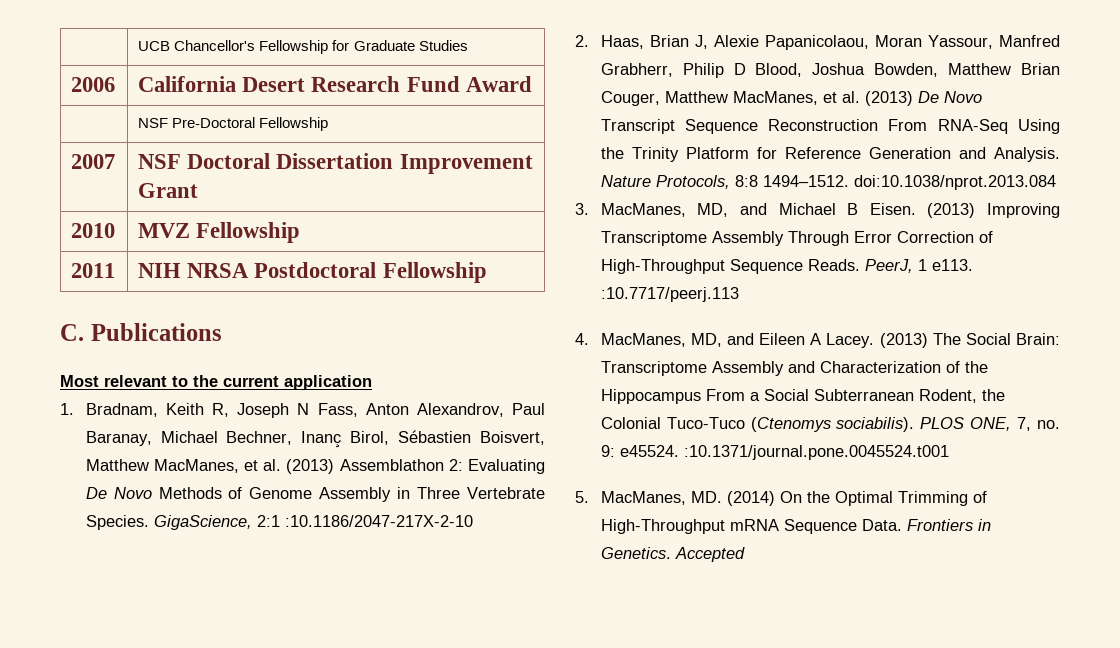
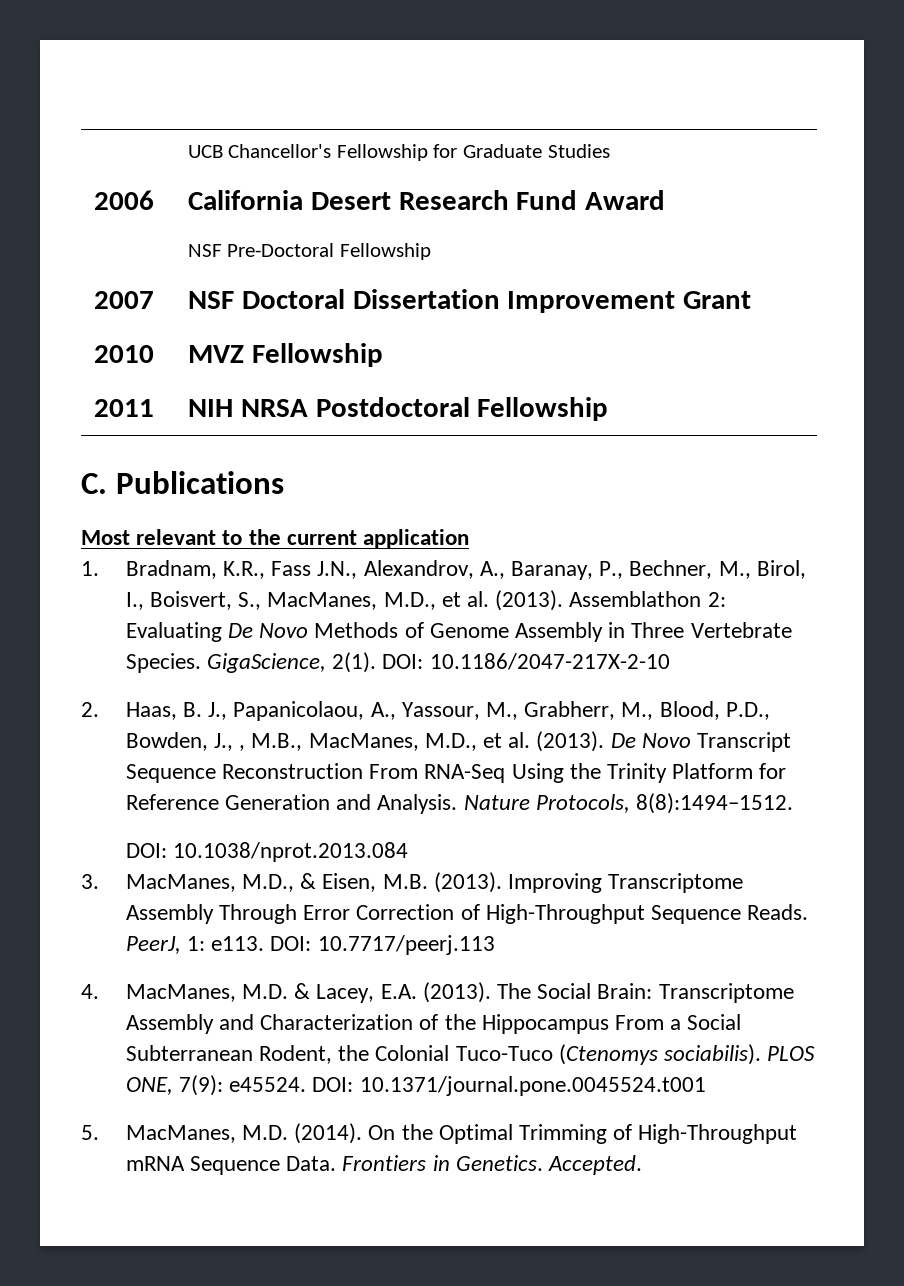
- 1. Bradnam, Keith R, Joseph N Fass, Anton Alexandrov, Paul Baranay, Michael Bechner, Inanç Birol, Sébastien Boisvert, Matthew MacManes, et al. (2013) Assemblathon 2: Evaluating De Novo Methods of Genome Assembly in Three Vertebrate Species.
+ 1. Bradnam, K.R., Fass J.N., Alexandrov, A., Baranay, P., Bechner, M., Birol, I., Boisvert, S., MacManes, M.D., et al. (2013). Assemblathon 2: Evaluating De Novo Methods of Genome Assembly in Three Vertebrate Species.
- GigaScience, 2:1 :10.1186/2047-217X-2-10
+ GigaScience, 2(1). DOI: 10.1186/2047-217X-2-10
- 2. Haas, Brian J, Alexie Papanicolaou, Moran Yassour, Manfred Grabherr, Philip D Blood, Joshua Bowden, Matthew Brian Couger, Matthew MacManes, et al. (2013) De Novo Transcript Sequence Reconstruction From RNA-Seq Using the Trinity Platform for Reference Generation and Analysis.
+ 2. Haas, B. J., Papanicolaou, A., Yassour, M., Grabherr, M., Blood, P.D., Bowden, J., , M.B., MacManes, M.D., et al. (2013). De Novo Transcript Sequence Reconstruction From RNA-Seq Using the Trinity Platform for Reference Generation and Analysis.
- Nature Protocols, 8:8 1494–1512. doi:10.1038/nprot.2013.084
+ Nature Protocols, 8(8):1494–1512.
+ DOI: 10.1038/nprot.2013.084
- 3. MacManes, MD, and Michael B Eisen. (2013) Improving Transcriptome Assembly Through Error Correction of High-Throughput Sequence Reads.
+ 3. MacManes, M.D., & Eisen, M.B. (2013). Improving Transcriptome Assembly Through Error Correction of High-Throughput Sequence Reads.
- PeerJ, 1 e113. :10.7717/peerj.113
- 4. MacManes, MD, and Eileen A Lacey. (2013) The Social Brain: Transcriptome Assembly and Characterization of the Hippocampus From a Social Subterranean Rodent, the Colonial Tuco-Tuco (Ctenomys sociabilis).
+ PeerJ, 1: e113. DOI: 10.7717/peerj.113
+ 4. MacManes, M.D. & Lacey, E.A. (2013). The Social Brain: Transcriptome Assembly and Characterization of the Hippocampus From a Social Subterranean Rodent, the Colonial Tuco-Tuco (Ctenomys sociabilis).
- PLOS ONE, 7, no. 9: e45524. :10.1371/journal.pone.0045524.t001
+ PLOS ONE, 7(9): e45524. DOI: 10.1371/journal.pone.0045524.t001
- 5. MacManes, MD. (2014) On the Optimal Trimming of High-Throughput mRNA Sequence Data.
+ 5. MacManes, M.D. (2014). On the Optimal Trimming of High-Throughput mRNA Sequence Data.
- Accepted
+ Accepted.

